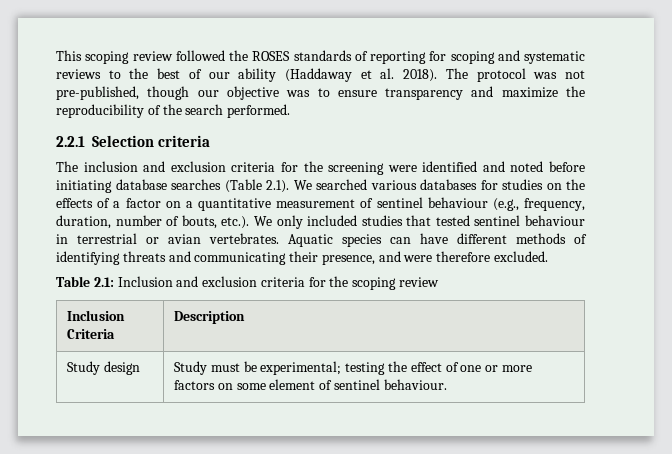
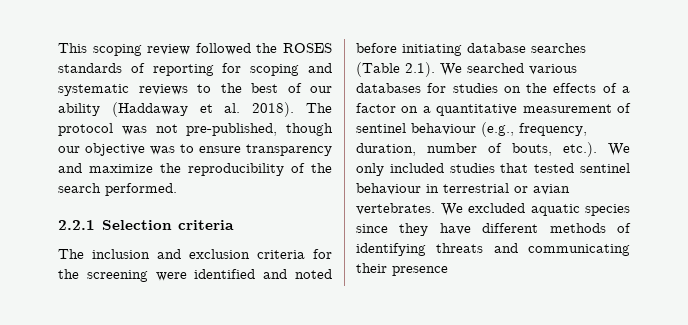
- Aquatic species can have different methods of identifying threats and communicating their presence, and were therefore excluded.
- Table 2.1: Inclusion and exclusion criteria for the scoping review
- Inclusion Criteria | Description
- Study design | Study must be experimental; testing the effect of one or more factors on some element of sentinel behaviour.
+ We excluded aquatic species since they have different methods of identifying threats and communicating their presence

